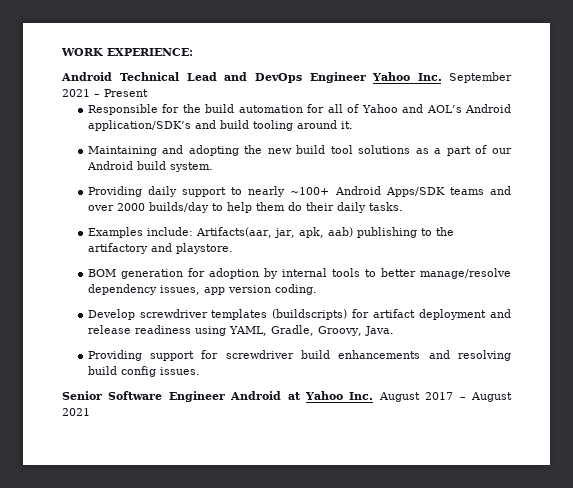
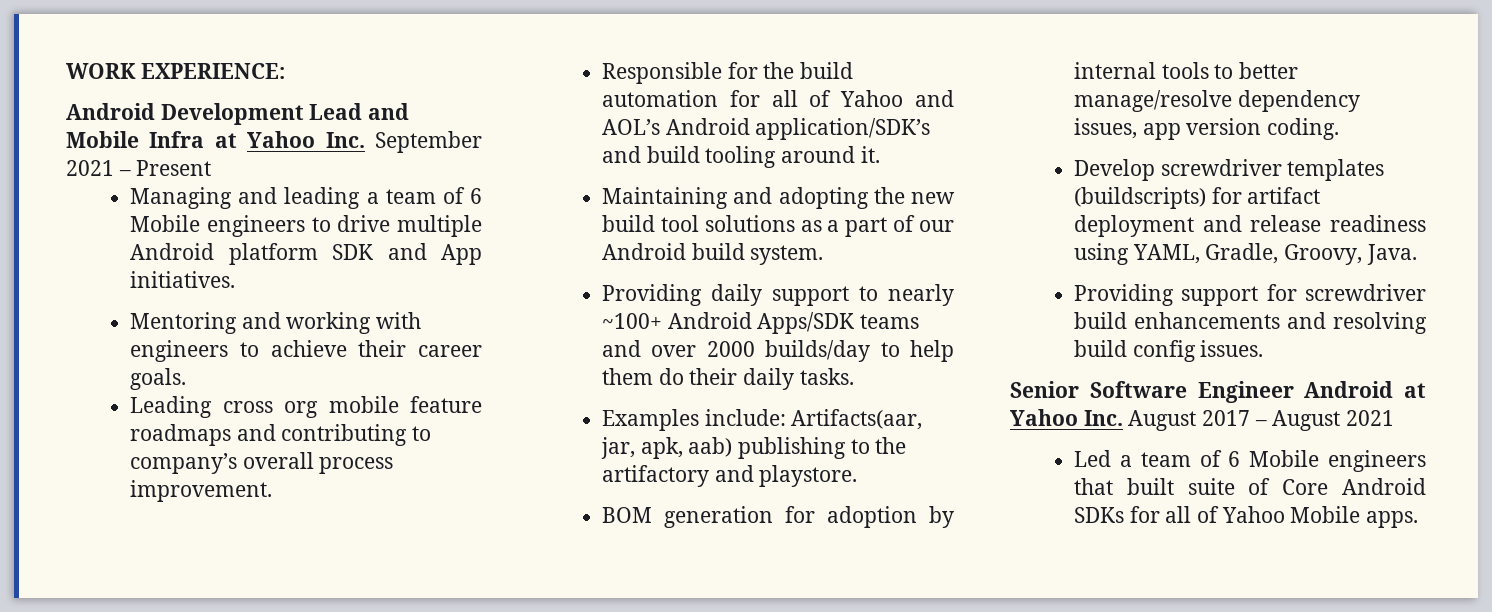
- Android Technical Lead and DevOps Engineer Yahoo Inc. September 2021 – Present
+ Android Development Lead and Mobile Infra at Yahoo Inc. September 2021 – Present
+ Managing and leading a team of 6 Mobile engineers to drive multiple Android platform SDK and App initiatives.
+ Mentoring and working with engineers to achieve their career goals.
+ Leading cross org mobile feature roadmaps and contributing to company’s overall process improvement.
+ Led a team of 6 Mobile engineers that built suite of Core Android SDKs for all of Yahoo Mobile apps.

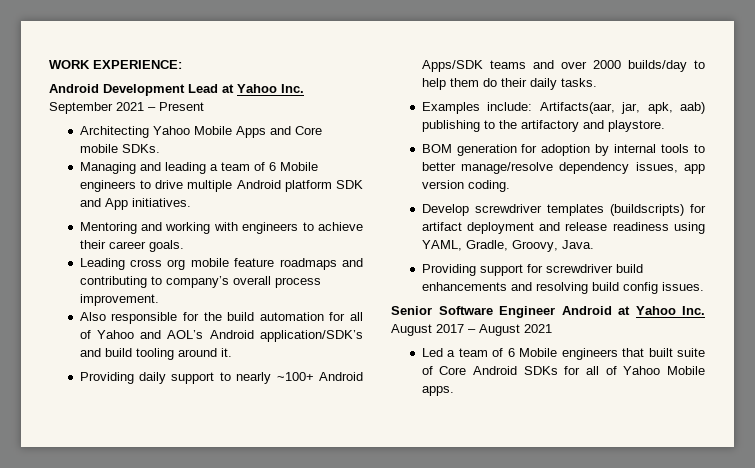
- Android Development Lead and Mobile Infra at Yahoo Inc. September 2021 – Present
+ Android Development Lead at Yahoo Inc. September 2021 – Present
+ Architecting Yahoo Mobile Apps and Core mobile SDKs.
- Responsible for the build automation for all of Yahoo and AOL’s Android application/SDK’s and build tooling around it.
+ Also responsible for the build automation for all of Yahoo and AOL’s Android application/SDK’s and build tooling around it.
- Maintaining and adopting the new build tool solutions as a part of our Android build system.

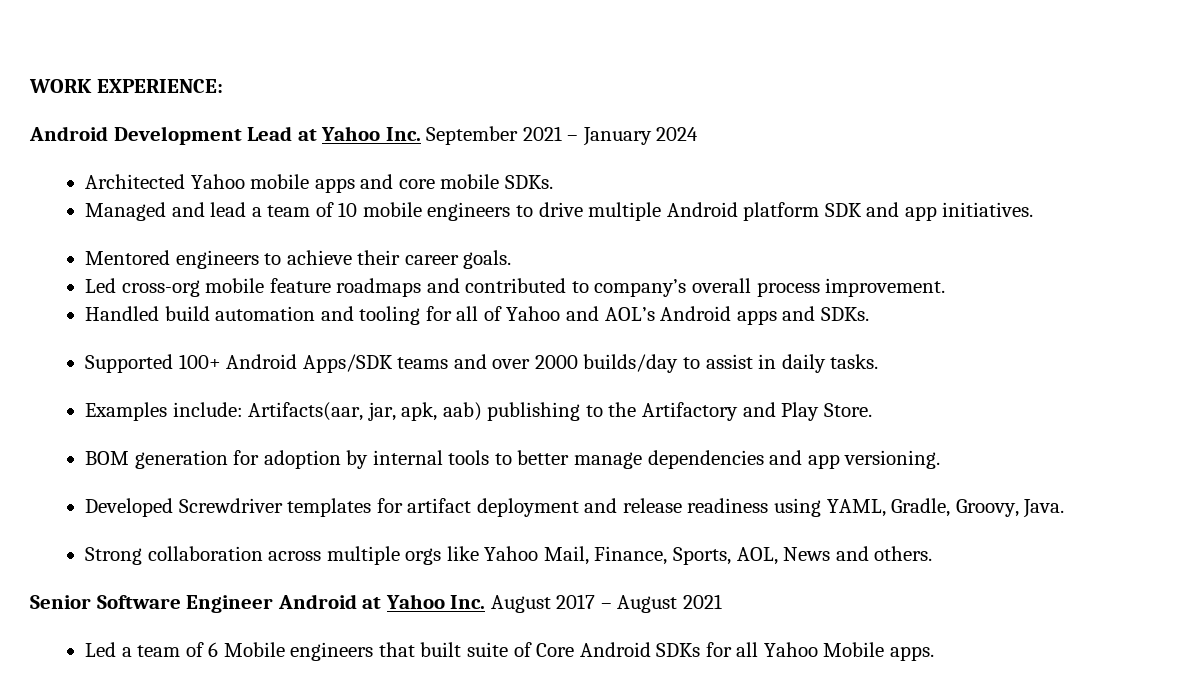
- Android Development Lead at Yahoo Inc. September 2021 – Present
- Architecting Yahoo Mobile Apps and Core mobile SDKs.
+ Android Development Lead at Yahoo Inc. September 2021 – January 2024
+ Architected Yahoo mobile apps and core mobile SDKs.
- Managing and leading a team of 6 Mobile engineers to drive multiple Android platform SDK and App initiatives.
+ Managed and lead a team of 10 mobile engineers to drive multiple Android platform SDK and app initiatives.
- Mentoring and working with engineers to achieve their career goals.
+ Mentored engineers to achieve their career goals.
- Leading cross org mobile feature roadmaps and contributing to company’s overall process improvement.
+ Led cross-org mobile feature roadmaps and contributed to company’s overall process improvement.
- Also responsible for the build automation for all of Yahoo and AOL’s Android application/SDK’s and build tooling around it.
- Providing daily support to nearly ~100+ Android Apps/SDK teams and over 2000 builds/day to help them do their daily tasks.
+ Handled build automation and tooling for all of Yahoo and AOL’s Android apps and SDKs.
+ Supported 100+ Android Apps/SDK teams and over 2000 builds/day to assist in daily tasks.
- Examples include: Artifacts(aar, jar, apk, aab) publishing to the artifactory and playstore.
+ Examples include: Artifacts(aar, jar, apk, aab) publishing to the Artifactory and Play Store.
- BOM generation for adoption by internal tools to better manage/resolve dependency issues, app version coding.
- Develop screwdriver templates (buildscripts) for artifact deployment and release readiness using YAML, Gradle, Groovy, Java.
+ BOM generation for adoption by internal tools to better manage dependencies and app versioning.
+ Developed Screwdriver templates for artifact deployment and release readiness using YAML, Gradle, Groovy, Java.
- Providing support for screwdriver build enhancements and resolving build config issues.
+ Strong collaboration across multiple orgs like Yahoo Mail, Finance, Sports, AOL, News and others.
- Led a team of 6 Mobile engineers that built suite of Core Android SDKs for all of Yahoo Mobile apps.
+ Led a team of 6 Mobile engineers that built suite of Core Android SDKs for all Yahoo Mobile apps.

